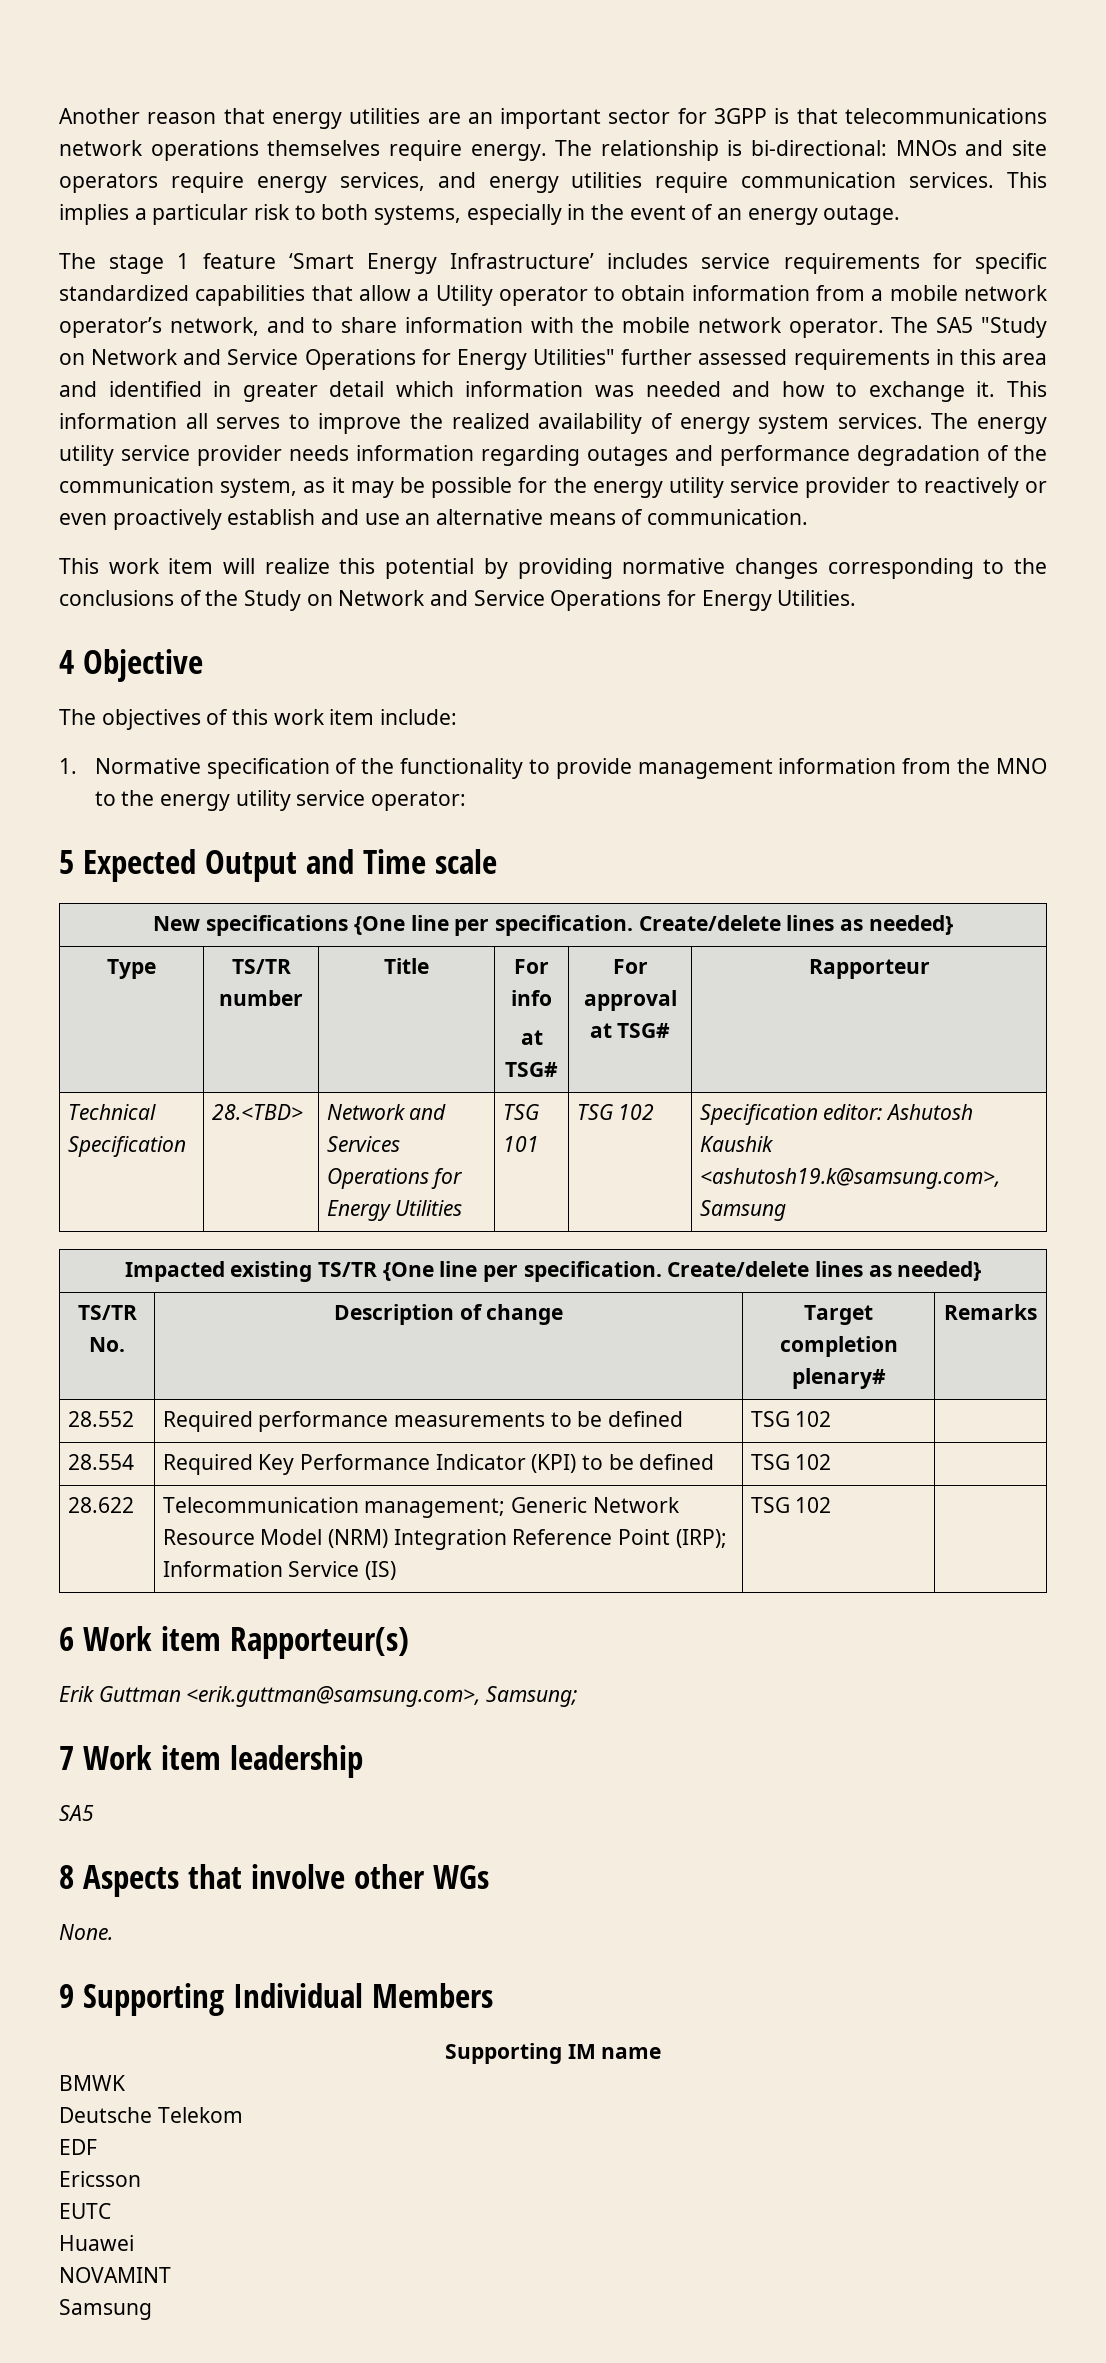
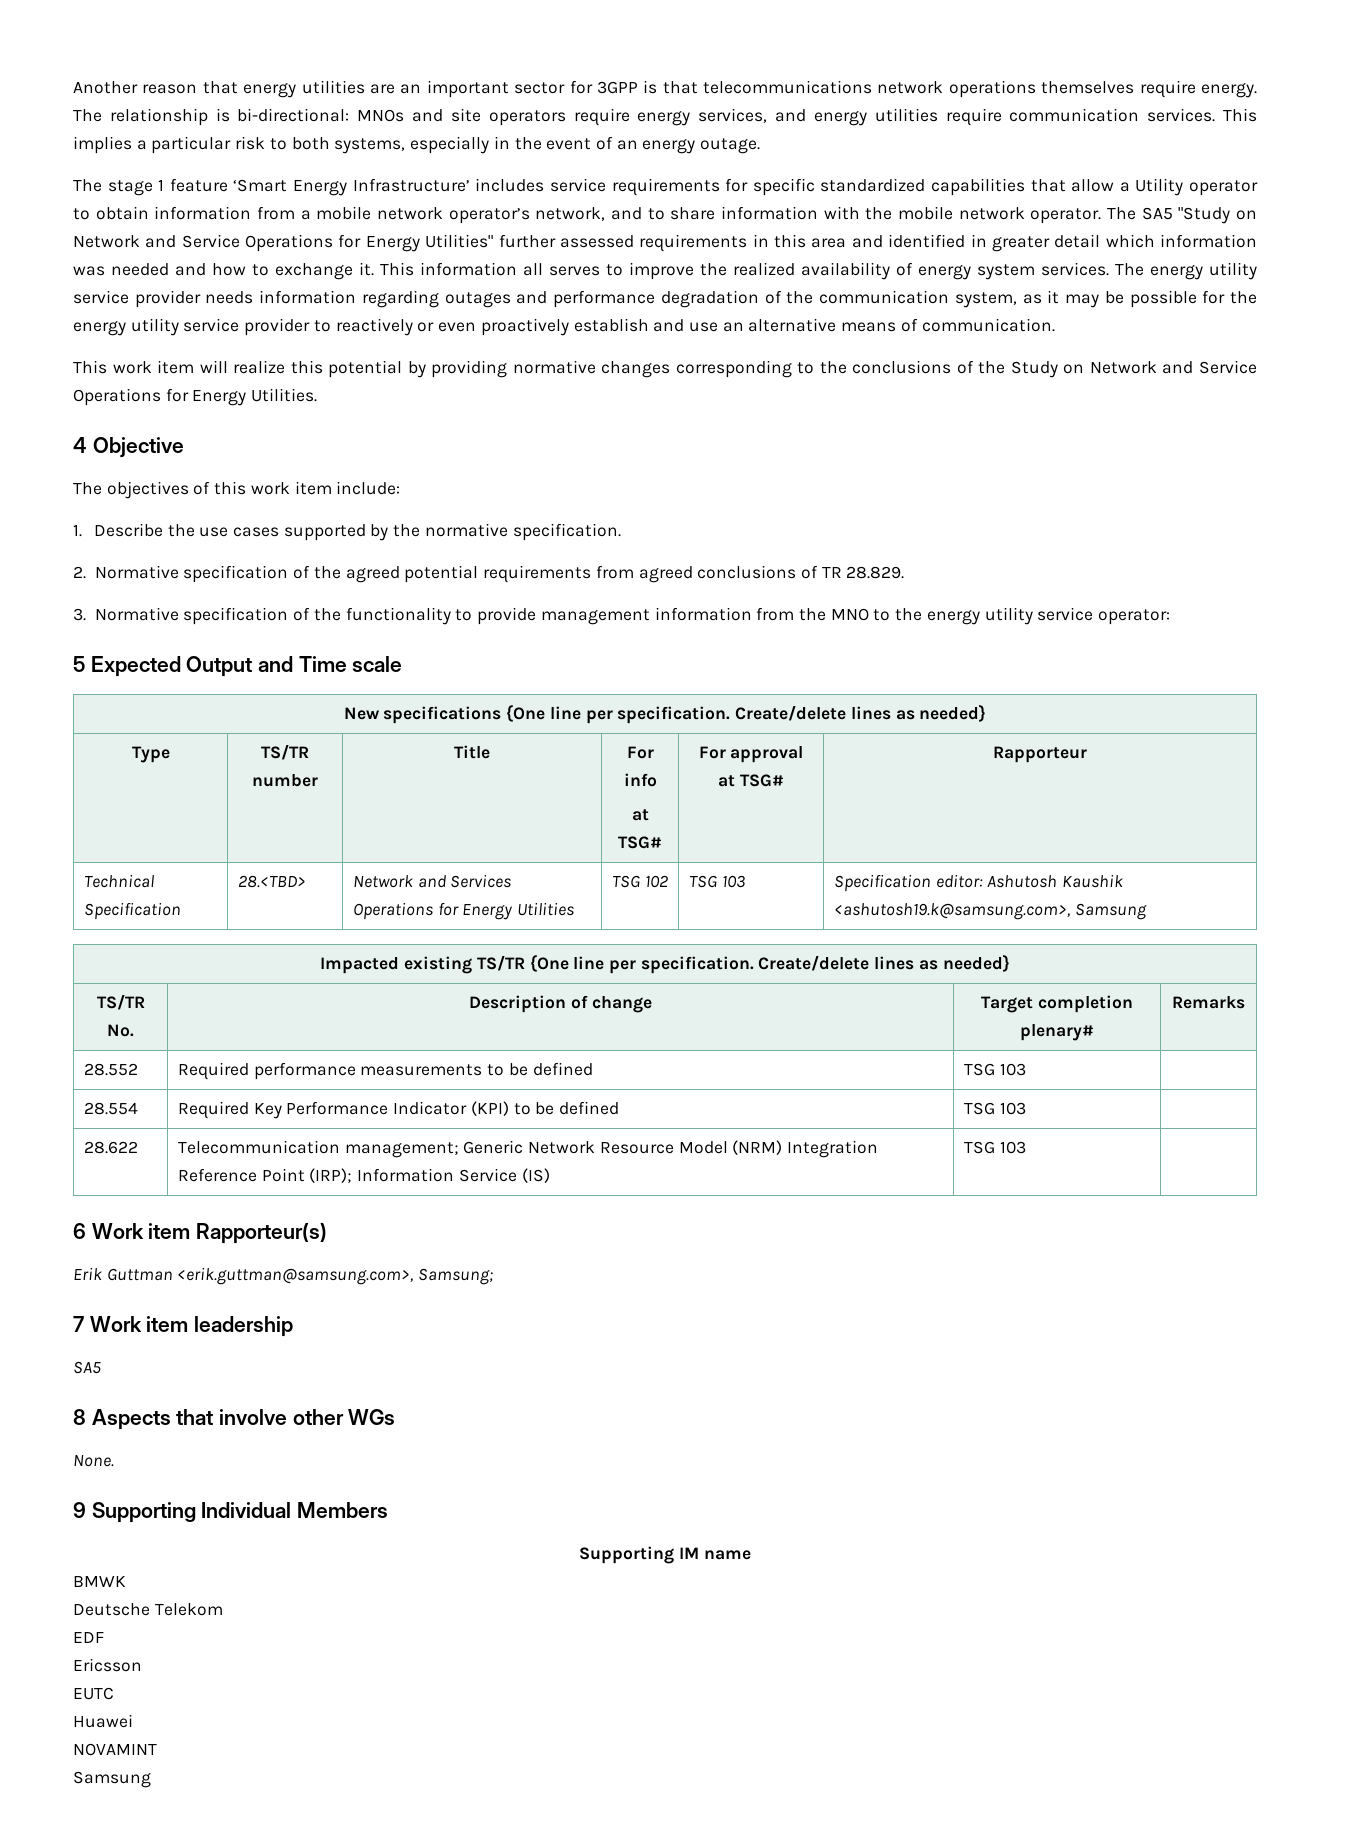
- 1. Normative specification of the functionality to provide management information from the MNO to the energy utility service operator:
+ 1. Describe the use cases supported by the normative specification.
+ 2. Normative specification of the agreed potential requirements from agreed conclusions of TR 28.829.
+ 3. Normative specification of the functionality to provide management information from the MNO to the energy utility service operator:
- Technical Specification | 28.<TBD> | Network and Services Operations for Energy Utilities | TSG 101 | TSG 102 | Specification editor: Ashutosh Kaushik <ashutosh19.k@samsung.com>, Samsung
+ Technical Specification | 28.<TBD> | Network and Services Operations for Energy Utilities | TSG 102 | TSG 103 | Specification editor: Ashutosh Kaushik <ashutosh19.k@samsung.com>, Samsung
- 28.552 | Required performance measurements to be defined | TSG 102 |
+ 28.552 | Required performance measurements to be defined | TSG 103 |
- 28.554 | Required Key Performance Indicator (KPI) to be defined | TSG 102 |
+ 28.554 | Required Key Performance Indicator (KPI) to be defined | TSG 103 |
- 28.622 | Telecommunication management; Generic Network Resource Model (NRM) Integration Reference Point (IRP); Information Service (IS) | TSG 102 |
+ 28.622 | Telecommunication management; Generic Network Resource Model (NRM) Integration Reference Point (IRP); Information Service (IS) | TSG 103 |

